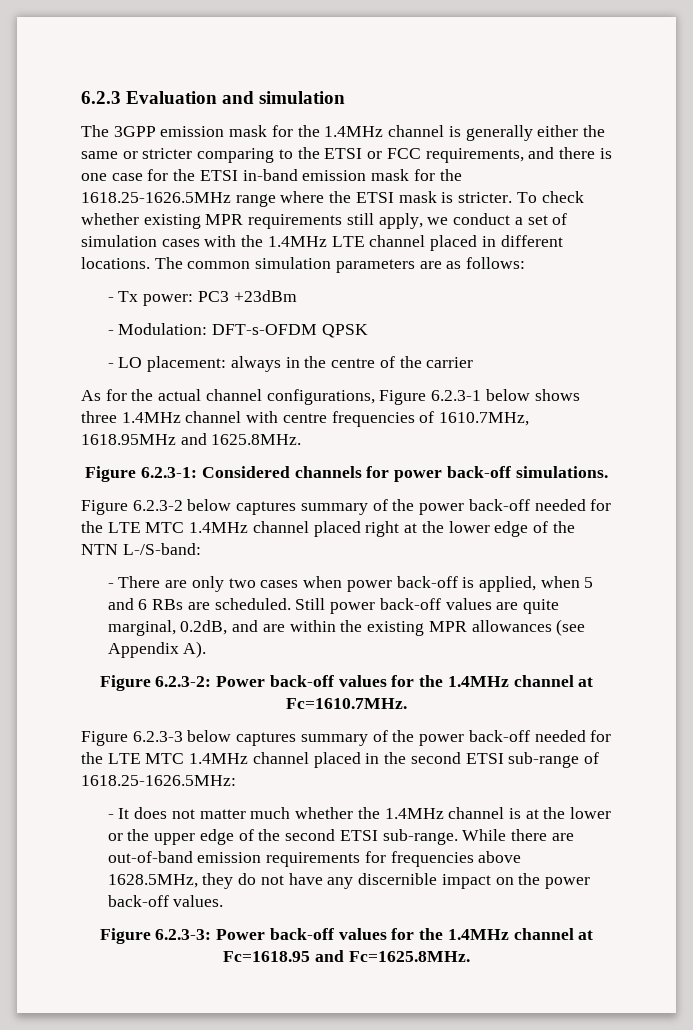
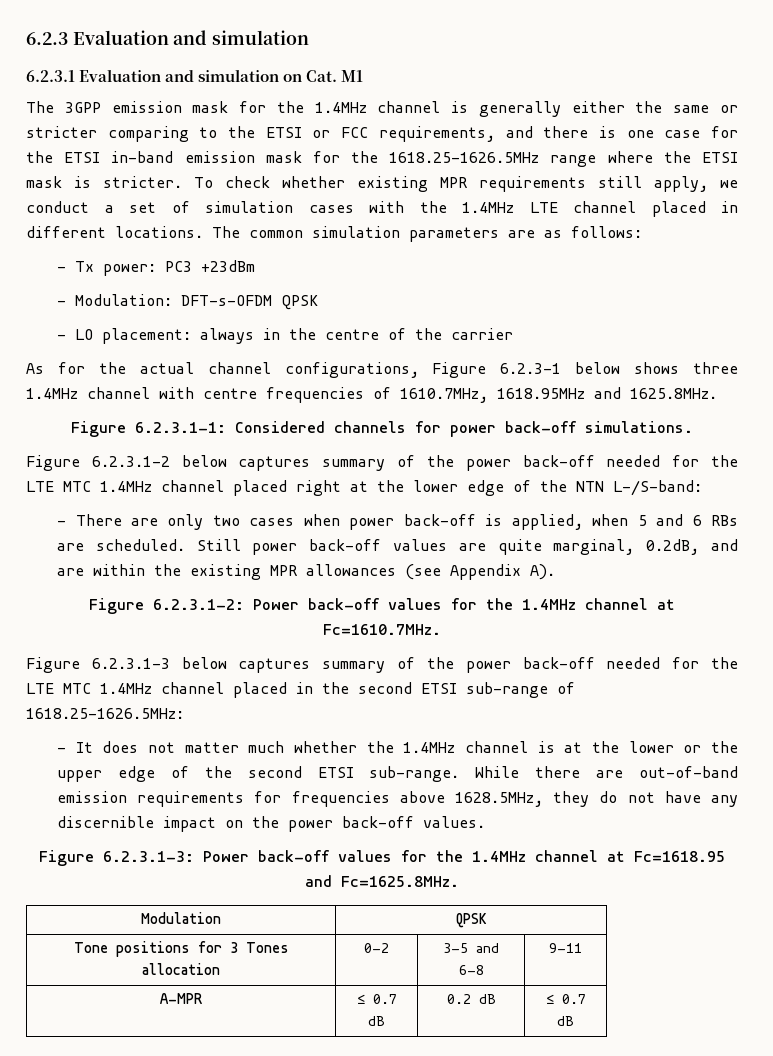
+ 6.2.3.1 Evaluation and simulation on Cat. M1
- Figure 6.2.3-1: Considered channels for power back-off simulations.
+ Figure 6.2.3.1-1: Considered channels for power back-off simulations.
- Figure 6.2.3-2 below captures summary of the power back-off needed for the LTE MTC 1.4MHz channel placed right at the lower edge of the NTN L-/S-band:
+ Figure 6.2.3.1-2 below captures summary of the power back-off needed for the LTE MTC 1.4MHz channel placed right at the lower edge of the NTN L-/S-band:
- Figure 6.2.3-2: Power back-off values for the 1.4MHz channel at Fc=1610.7MHz.
+ Figure 6.2.3.1-2: Power back-off values for the 1.4MHz channel at Fc=1610.7MHz.
- Figure 6.2.3-3 below captures summary of the power back-off needed for the LTE MTC 1.4MHz channel placed in the second ETSI sub-range of 1618.25-1626.5MHz:
+ Figure 6.2.3.1-3 below captures summary of the power back-off needed for the LTE MTC 1.4MHz channel placed in the second ETSI sub-range of 1618.25-1626.5MHz:
- Figure 6.2.3-3: Power back-off values for the 1.4MHz channel at Fc=1618.95 and Fc=1625.8MHz.
+ Figure 6.2.3.1-3: Power back-off values for the 1.4MHz channel at Fc=1618.95 and Fc=1625.8MHz.
+ Modulation | QPSK
+ Tone positions for 3 Tones allocation | 0-2 | 3-5 and 6-8 | 9-11
+ A-MPR | ≤ 0.7 dB | 0.2 dB | ≤ 0.7 dB

